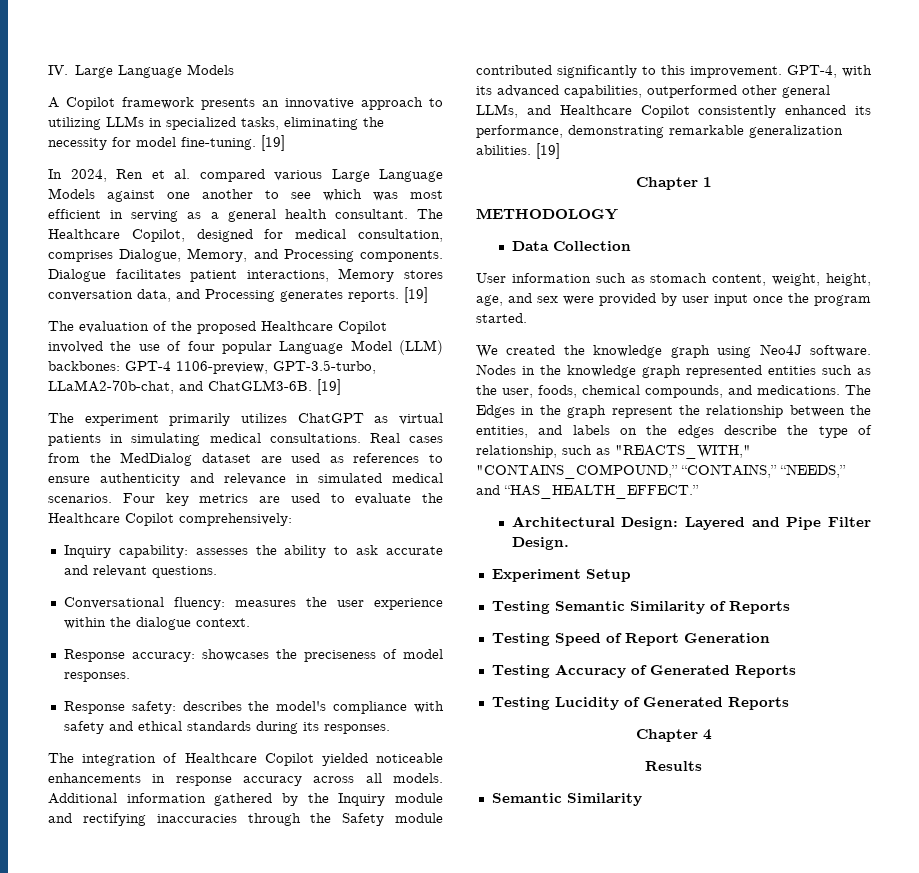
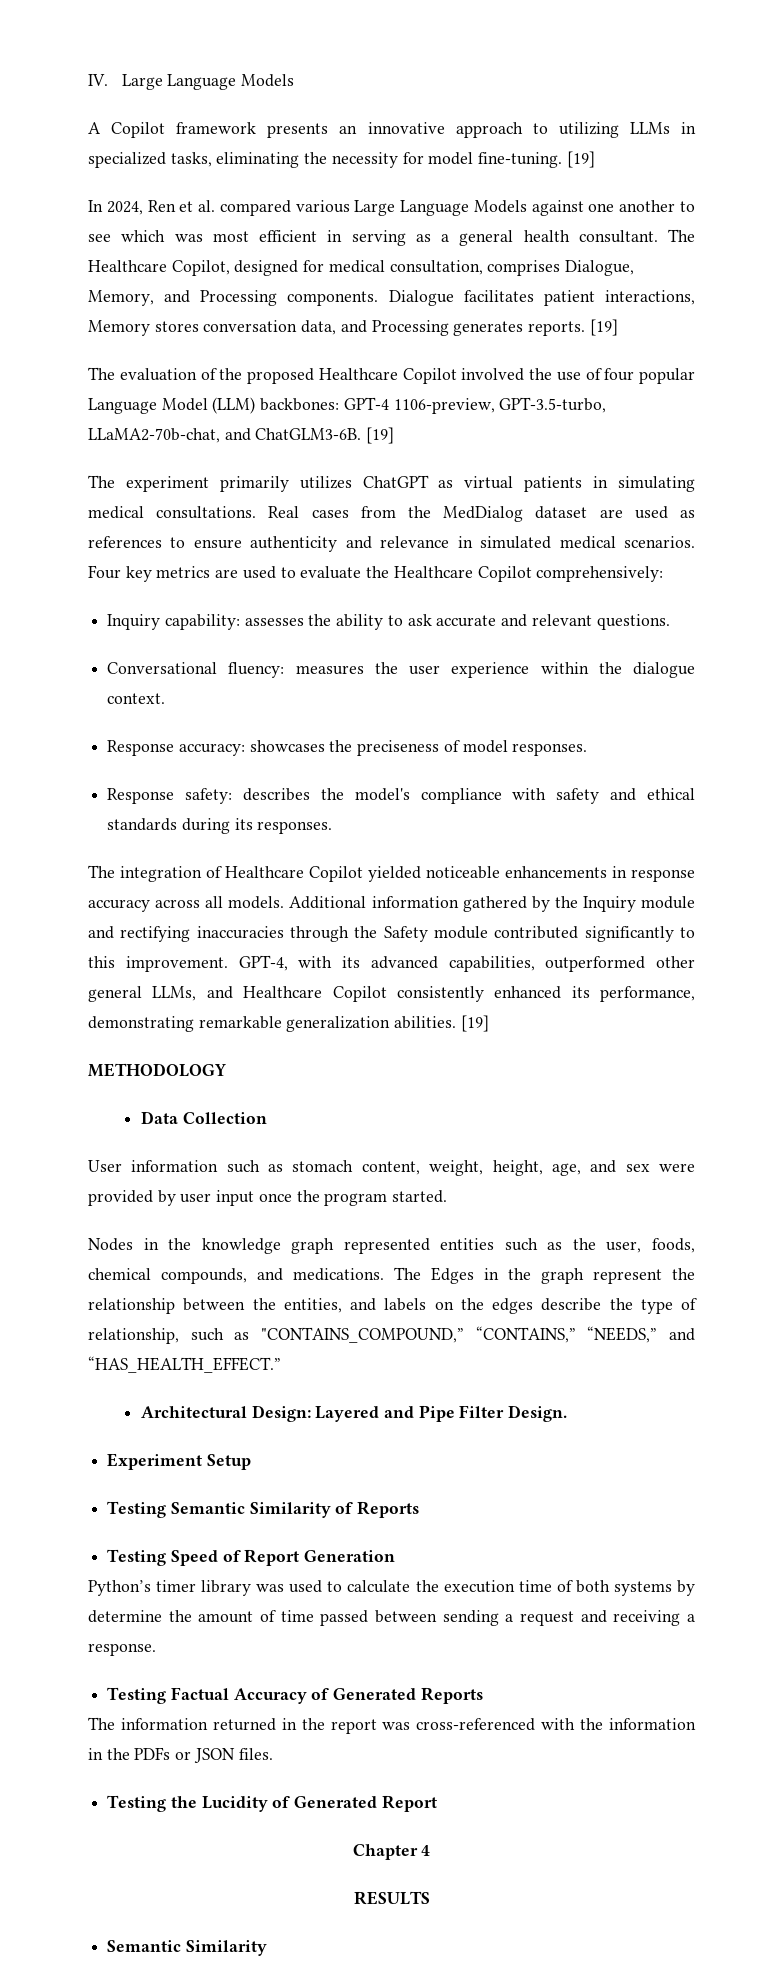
- Chapter 1
- We created the knowledge graph using Neo4J software.
- The Edges in the graph represent the relationship between the entities, and labels on the edges describe the type of relationship, such as "REACTS_WITH," "CONTAINS_COMPOUND,” “CONTAINS,” “NEEDS,” and “HAS_HEALTH_EFFECT.”
+ The Edges in the graph represent the relationship between the entities, and labels on the edges describe the type of relationship, such as "CONTAINS_COMPOUND,” “CONTAINS,” “NEEDS,” and “HAS_HEALTH_EFFECT.”
- Testing Accuracy of Generated Reports
+ Python’s timer library was used to calculate the execution time of both systems by determine the amount of time passed between sending a request and receiving a response.
+ Testing Factual Accuracy of Generated Reports
- Testing Lucidity of Generated Reports
+ The information returned in the report was cross-referenced with the information in the PDFs or JSON files.
+ Testing the Lucidity of Generated Report
- Results
+ RESULTS

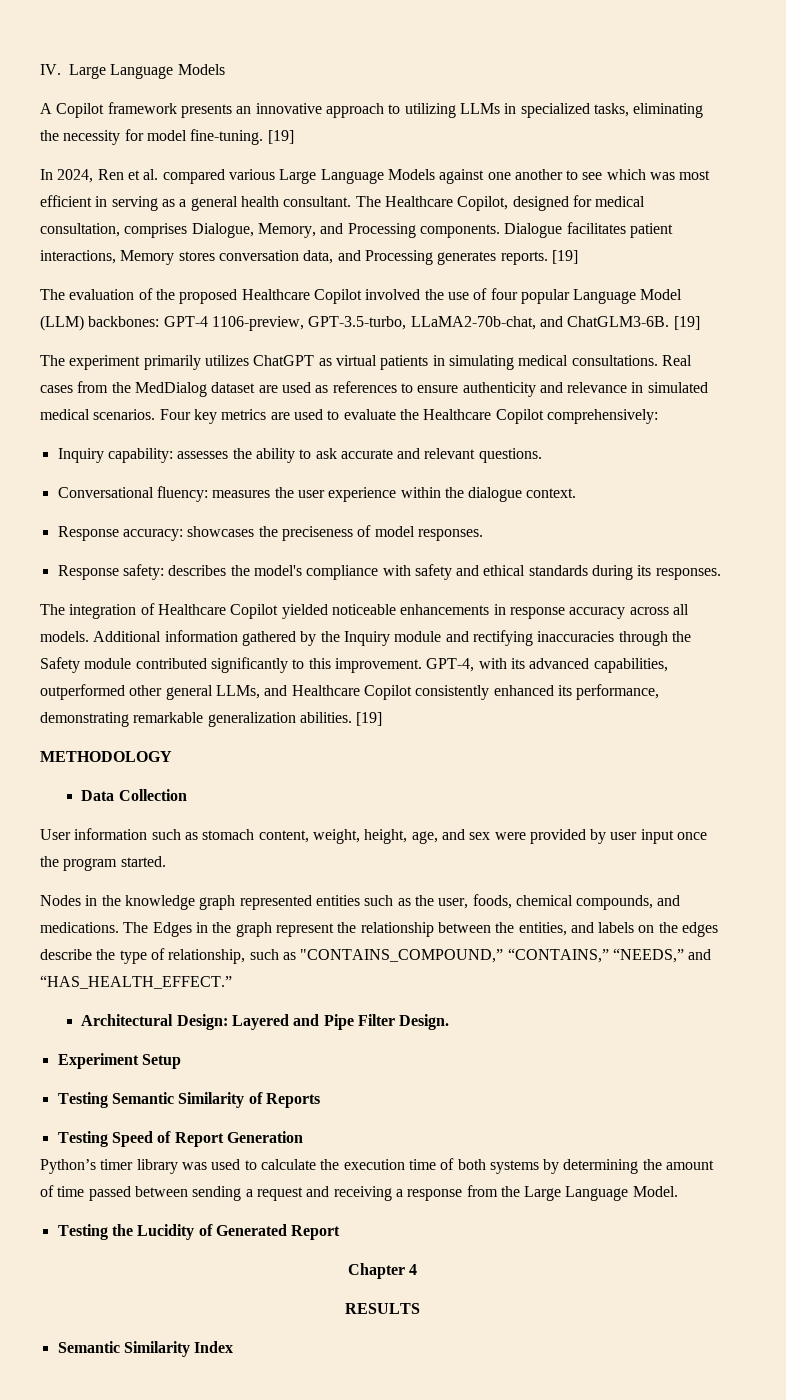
- Python’s timer library was used to calculate the execution time of both systems by determine the amount of time passed between sending a request and receiving a response.
- Testing Factual Accuracy of Generated Reports
- The information returned in the report was cross-referenced with the information in the PDFs or JSON files.
+ Python’s timer library was used to calculate the execution time of both systems by determining the amount of time passed between sending a request and receiving a response from the Large Language Model.
  RESULTS
- Semantic Similarity
+ Semantic Similarity Index

